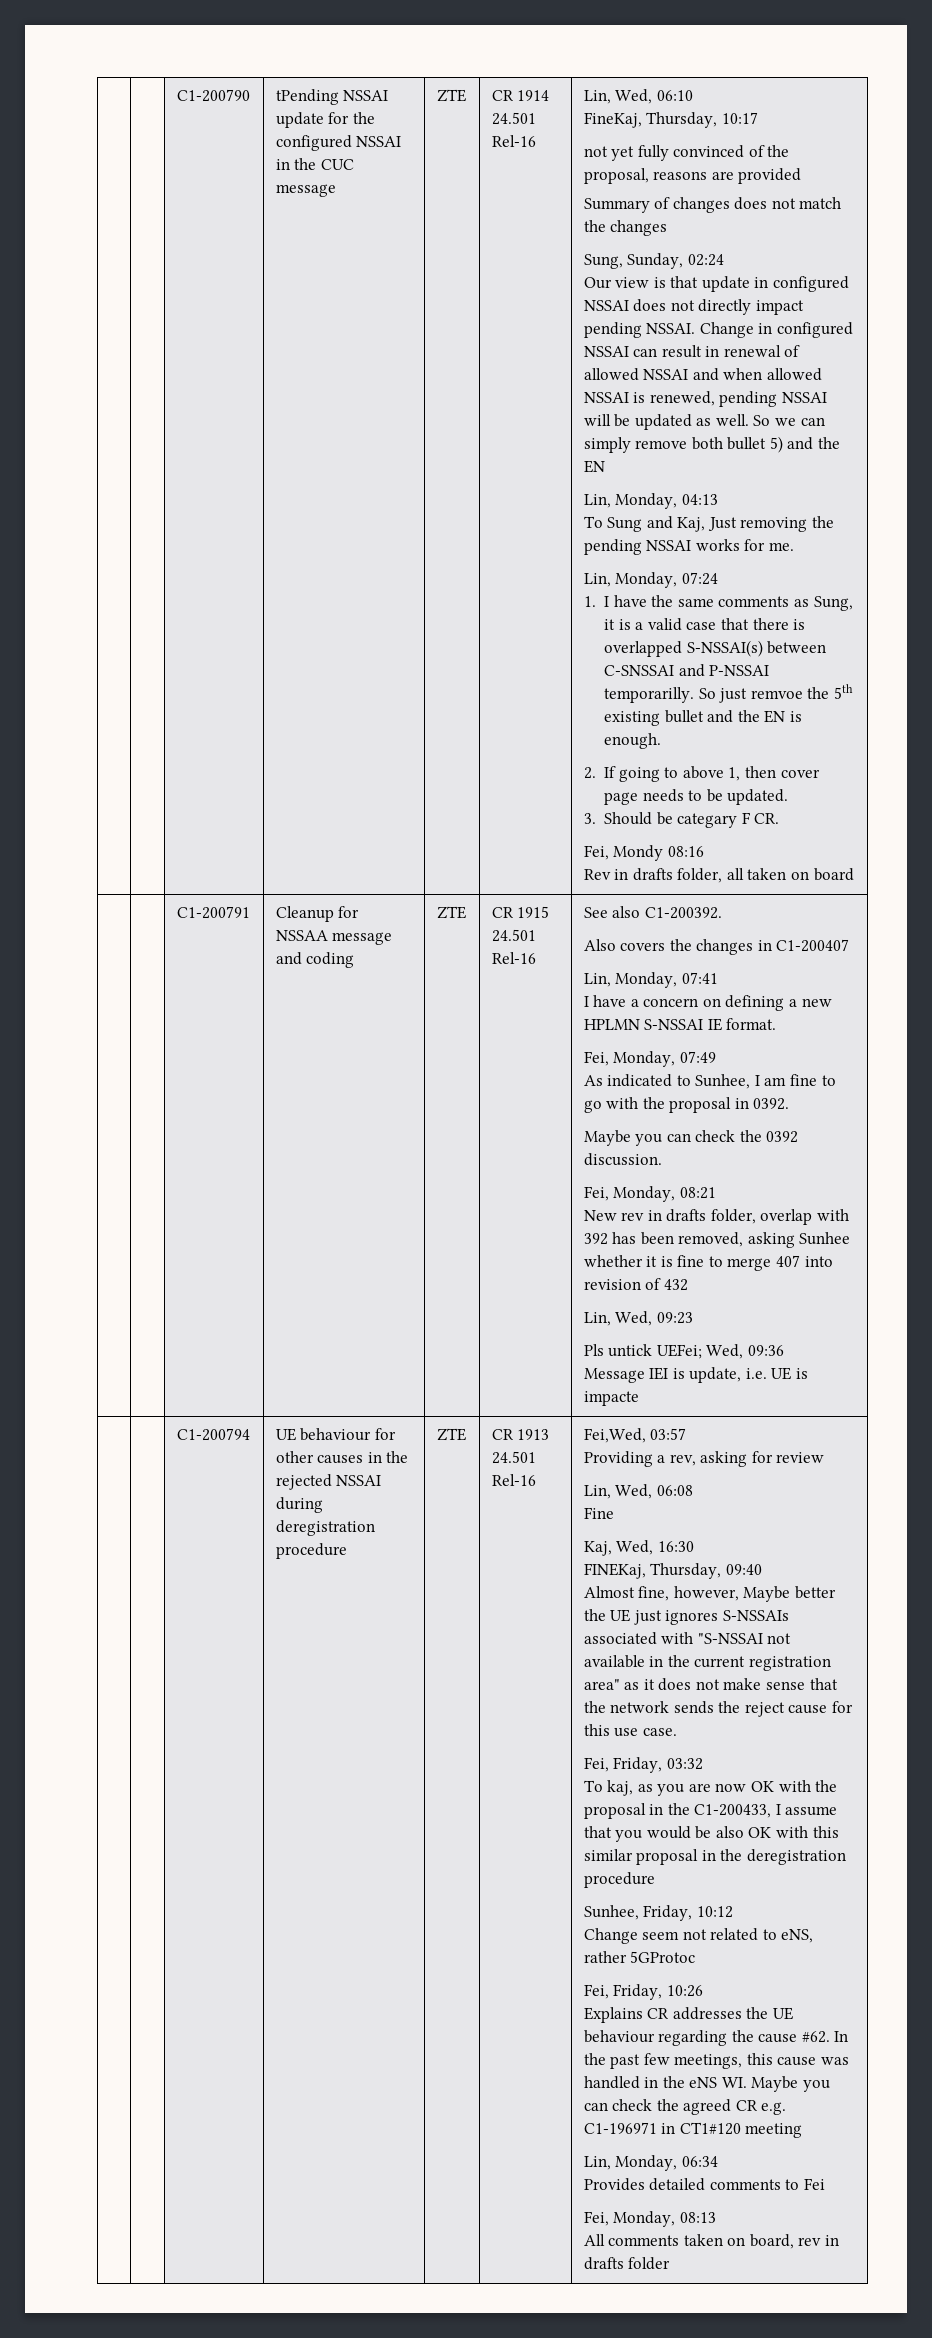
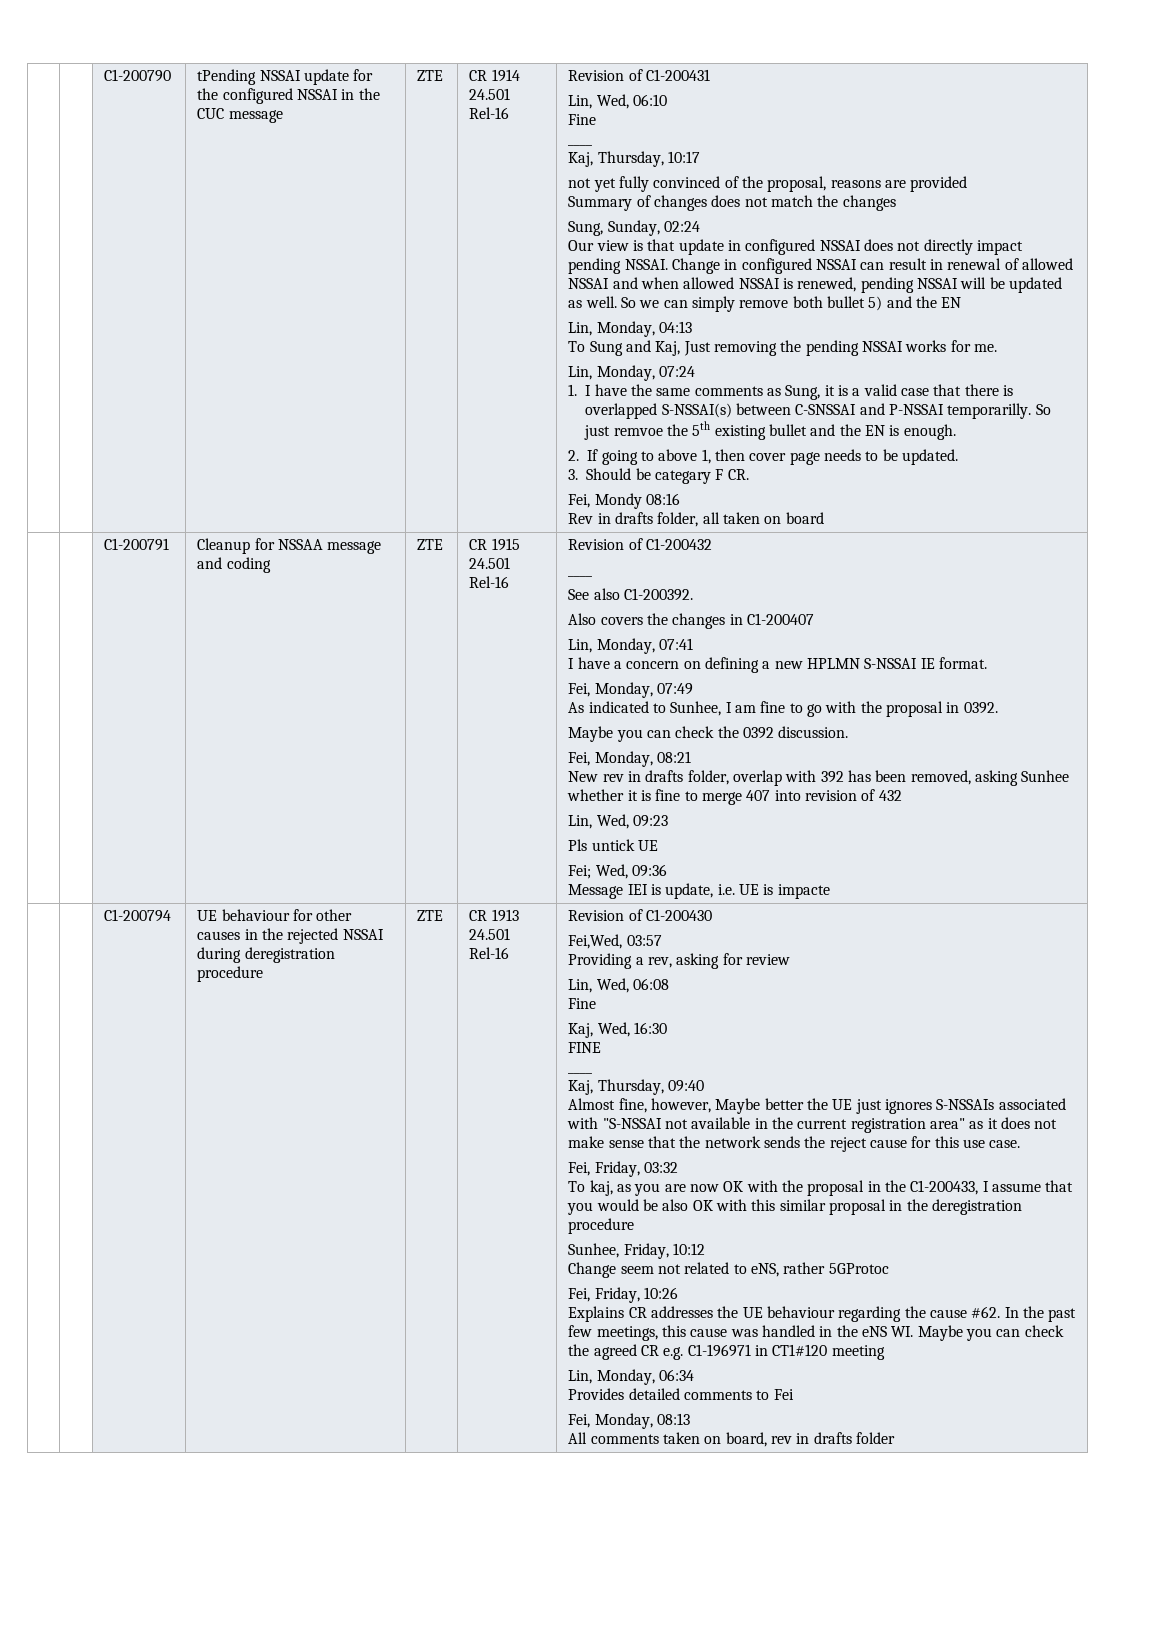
+ Revision of C1-200431
  Lin, Wed, 06:10
- FineKaj, Thursday, 10:17
+ Fine
+ ____
+ Kaj, Thursday, 10:17
+ Revision of C1-200432
+ ____
- Pls untick UEFei; Wed, 09:36
+ Pls untick UE
+ Fei; Wed, 09:36
+ Revision of C1-200430
- FINEKaj, Thursday, 09:40
+ FINE
+ ____
+ Kaj, Thursday, 09:40

